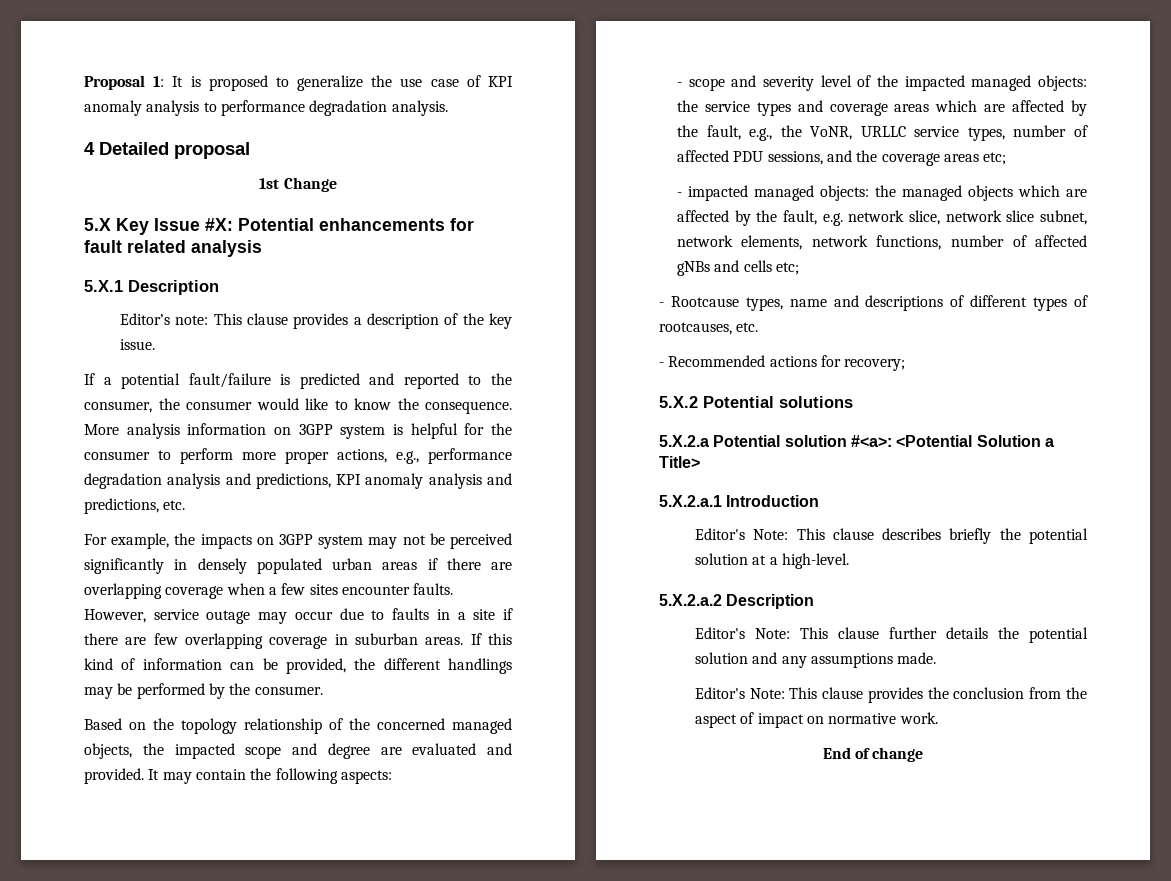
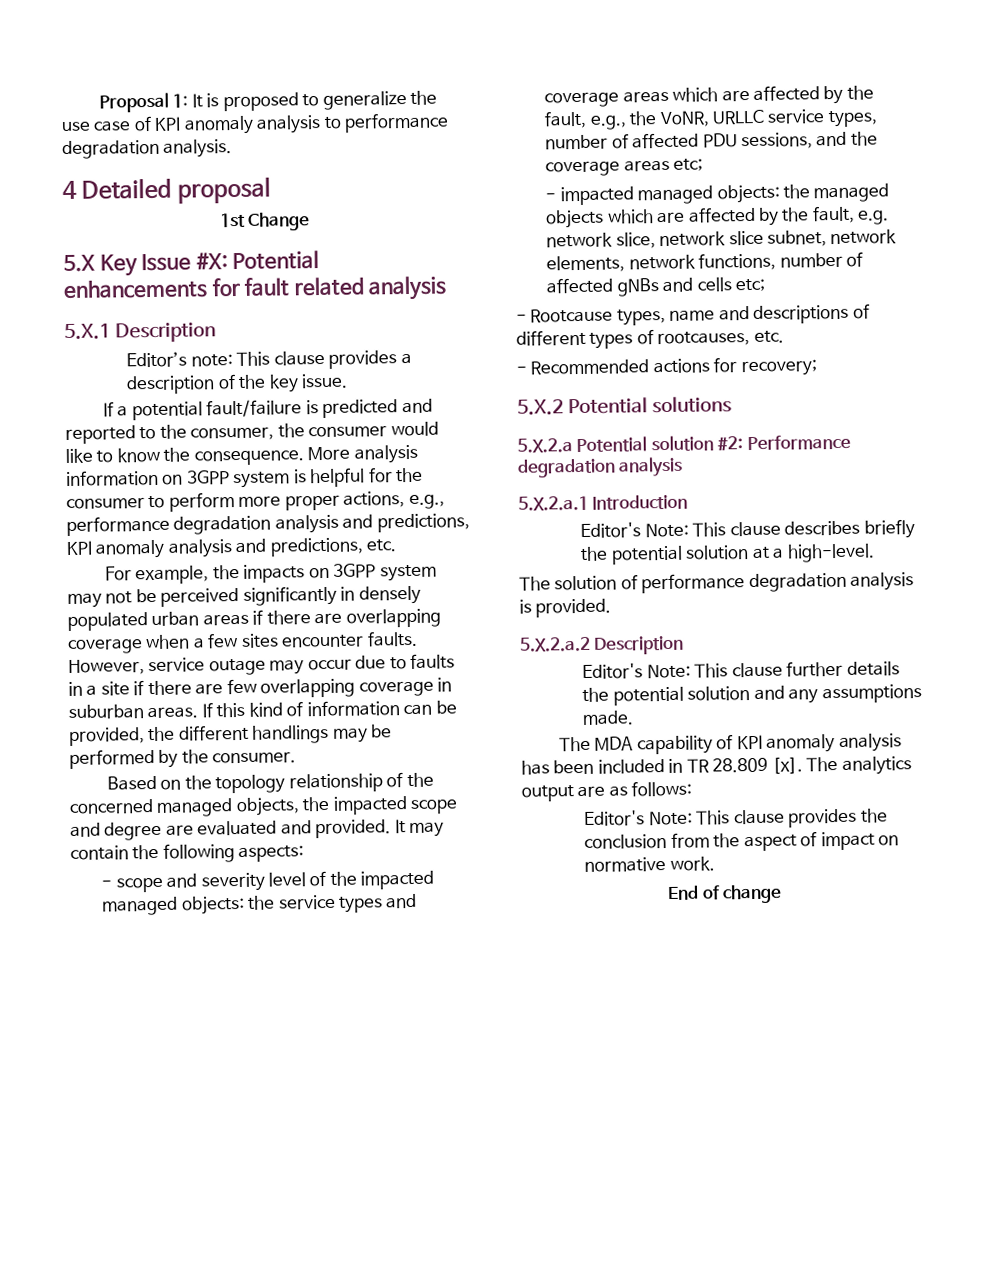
- 5.X.2.a Potential solution #<a>: <Potential Solution a Title>
+ 5.X.2.a Potential solution #2: Performance degradation analysis
+ The solution of performance degradation analysis is provided.
+ The MDA capability of KPI anomaly analysis has been included in TR 28.809 [x]. The analytics output are as follows:

